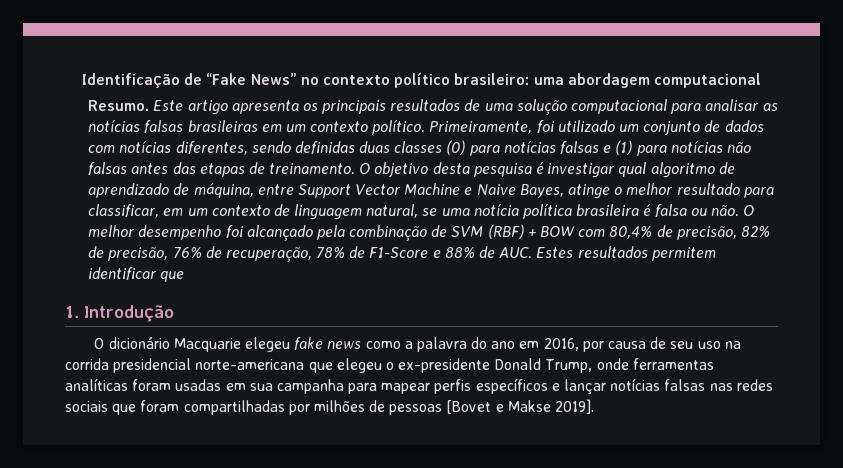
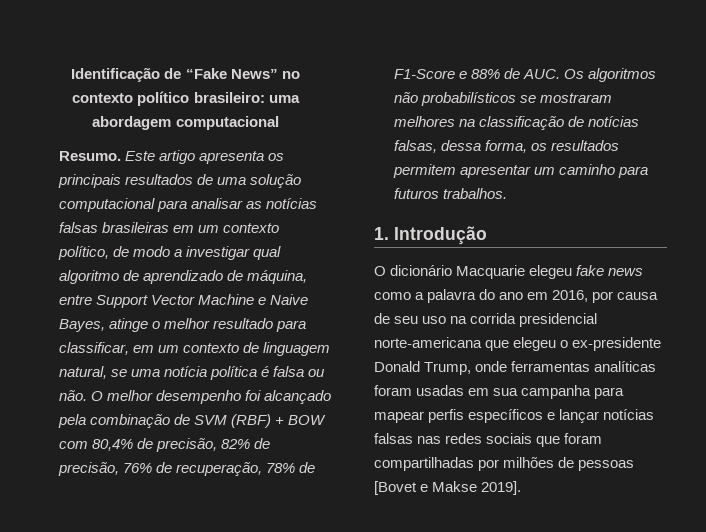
- Este artigo apresenta os principais resultados de uma solução computacional para analisar as notícias falsas brasileiras em um contexto político. Primeiramente, foi utilizado um conjunto de dados com notícias diferentes, sendo definidas duas classes (0) para notícias falsas e (1) para notícias não falsas antes das etapas de treinamento. O objetivo desta pesquisa é investigar qual algoritmo de aprendizado de máquina, entre Support Vector Machine e Naive Bayes, atinge o melhor resultado para classificar, em um contexto de linguagem natural, se uma notícia política brasileira é falsa ou não.
+ Este artigo apresenta os principais resultados de uma solução computacional para analisar as notícias falsas brasileiras em um contexto político, de modo a investigar qual algoritmo de aprendizado de máquina, entre Support Vector Machine e Naive Bayes, atinge o melhor resultado para classificar, em um contexto de linguagem natural, se uma notícia política é falsa ou não.
- O melhor desempenho foi alcançado pela combinação de SVM (RBF) + BOW com 80,4% de precisão, 82% de precisão, 76% de recuperação, 78% de F1-Score e 88% de AUC. Estes resultados permitem identificar que
+ O melhor desempenho foi alcançado pela combinação de SVM (RBF) + BOW com 80,4% de precisão, 82% de precisão, 76% de recuperação, 78% de F1-Score e 88% de AUC. Os algoritmos não probabilísticos se mostraram melhores na classificação de notícias falsas, dessa forma, os resultados permitem apresentar um caminho para futuros trabalhos.

